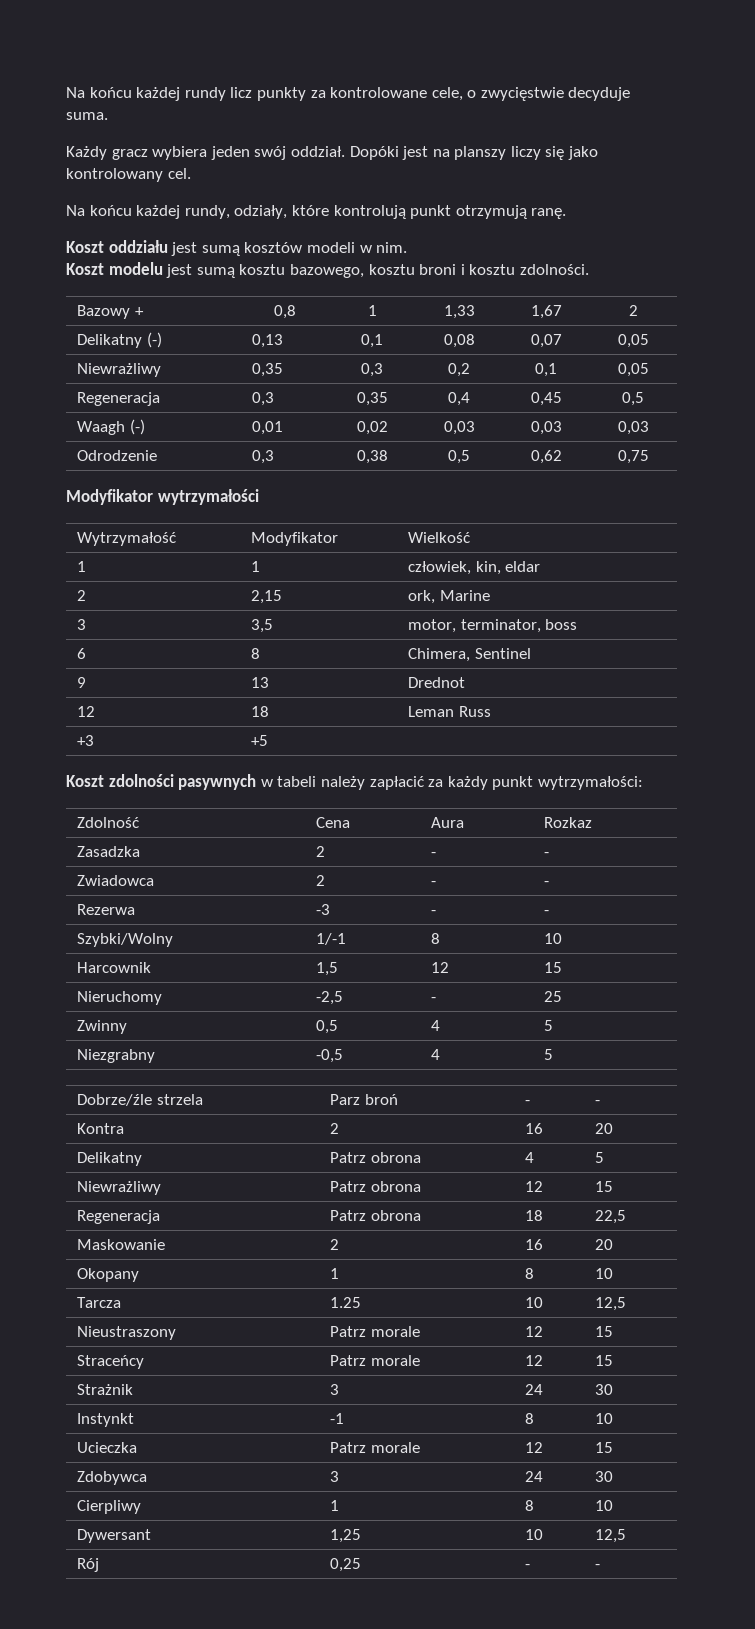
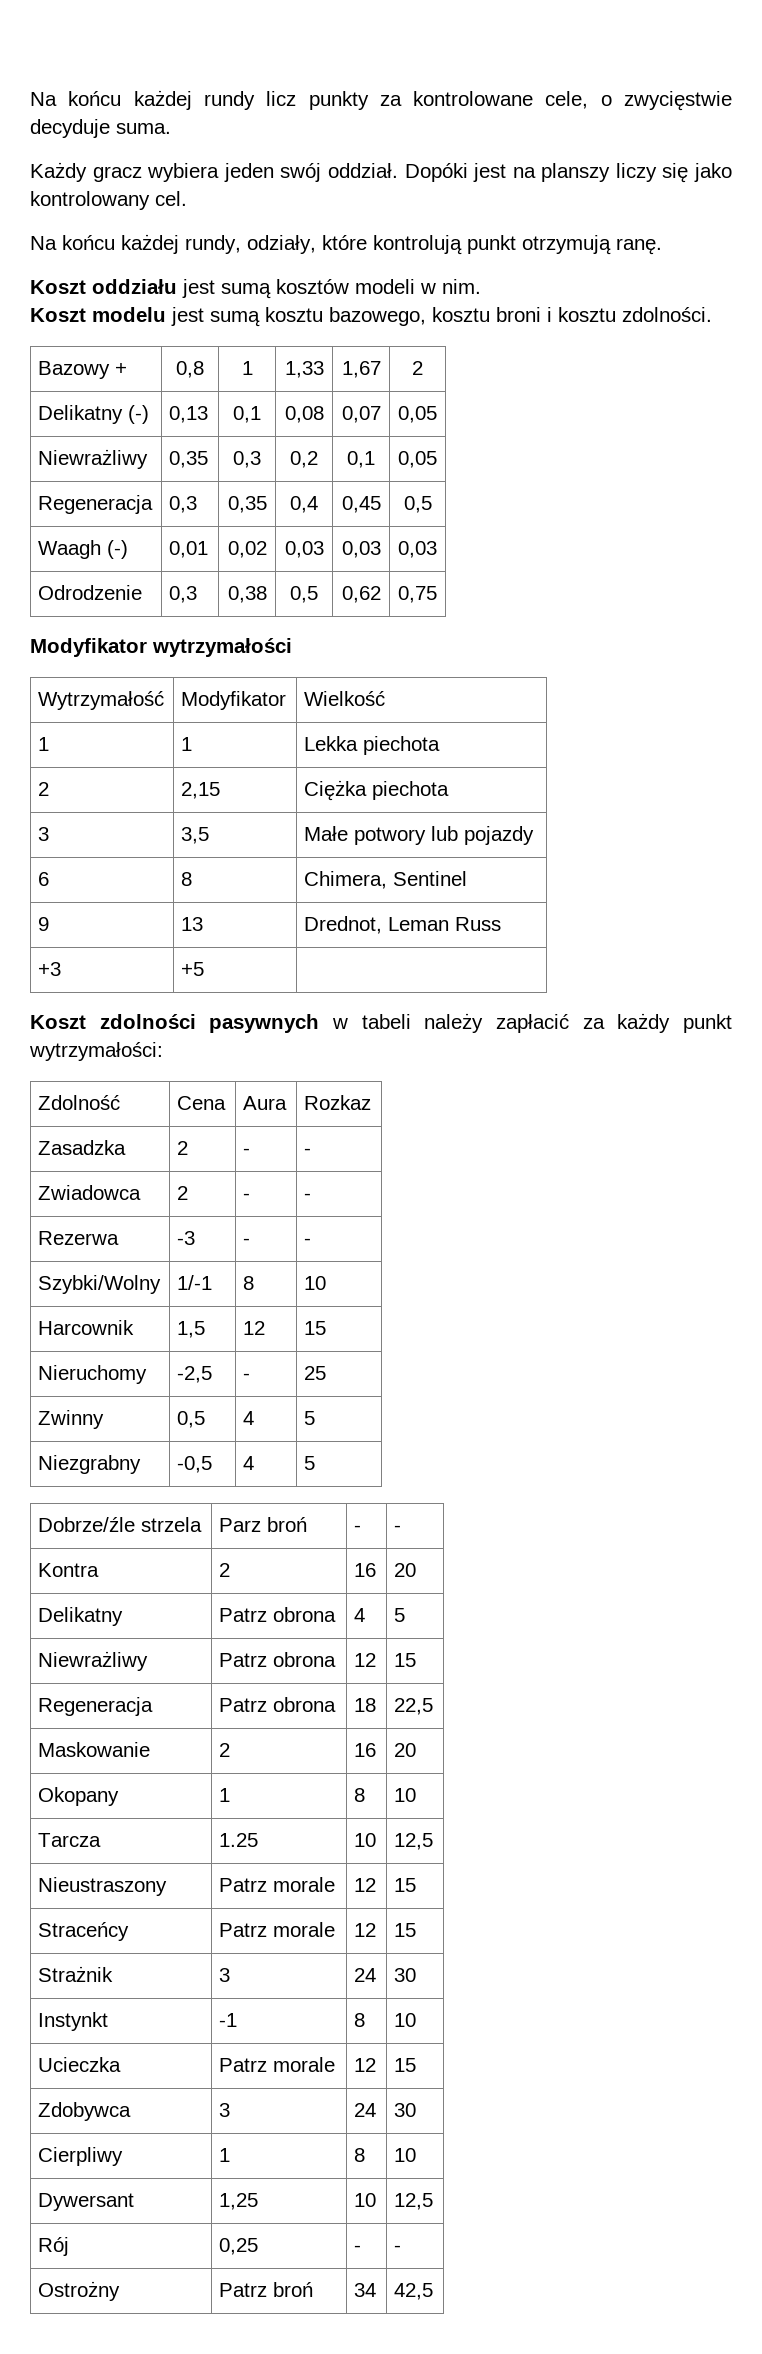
- 1 | 1 | człowiek, kin, eldar
+ 1 | 1 | Lekka piechota
- 2 | 2,15 | ork, Marine
+ 2 | 2,15 | Ciężka piechota
- 3 | 3,5 | motor, terminator, boss
+ 3 | 3,5 | Małe potwory lub pojazdy
- 9 | 13 | Drednot
- 12 | 18 | Leman Russ
+ 9 | 13 | Drednot, Leman Russ
+ Ostrożny | Patrz broń | 34 | 42,5

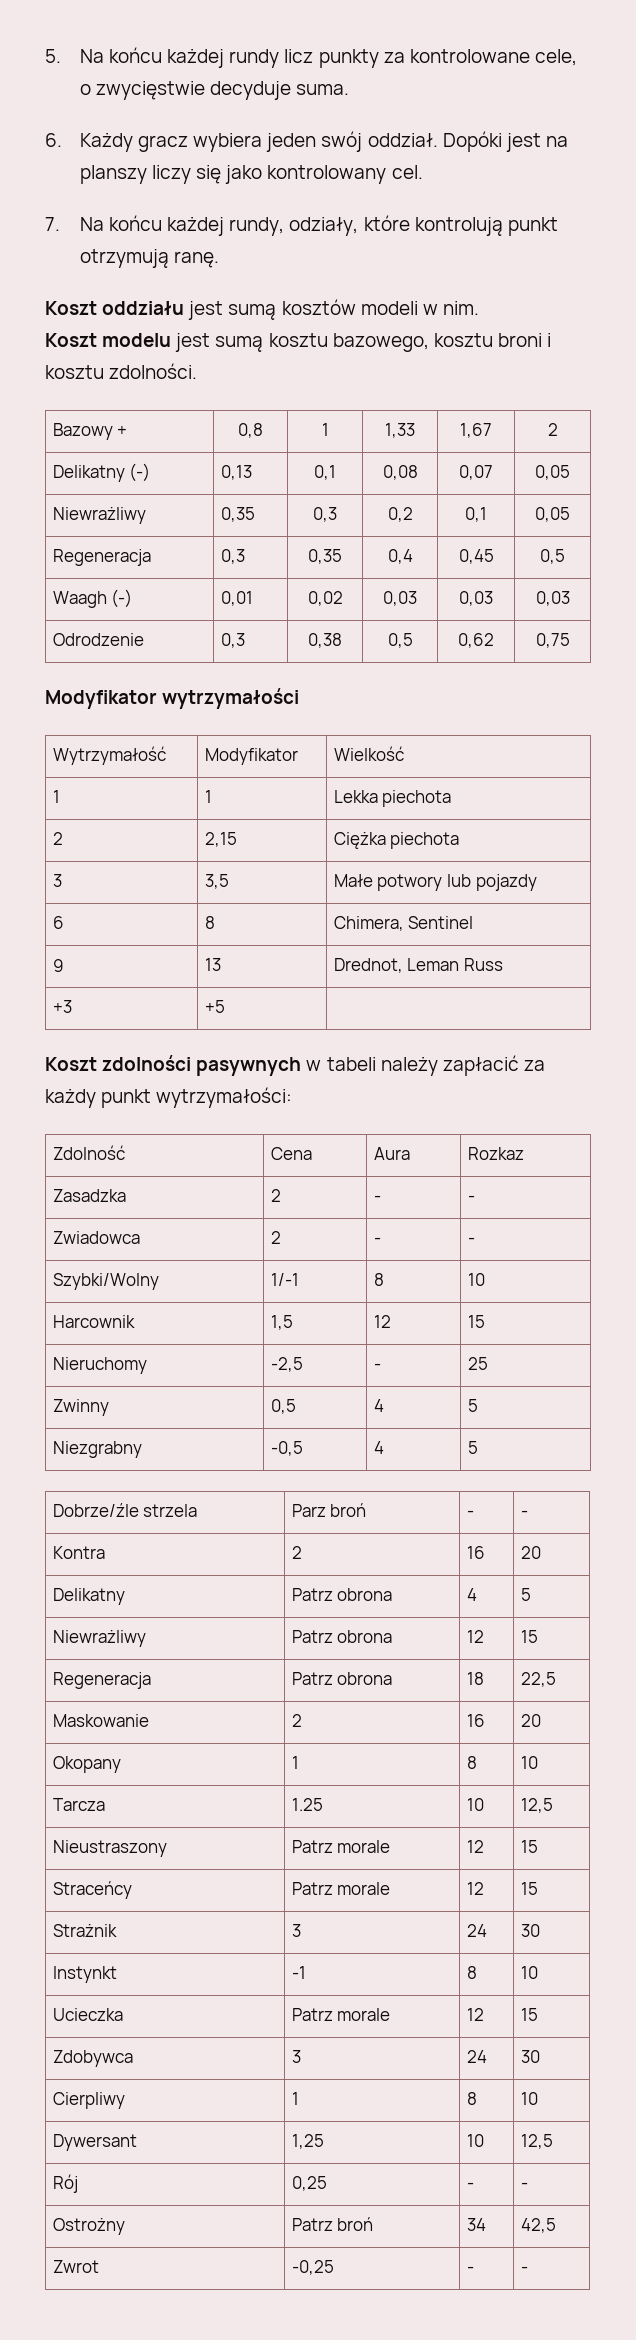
- Na końcu każdej rundy licz punkty za kontrolowane cele, o zwycięstwie decyduje suma.
+ 5. Na końcu każdej rundy licz punkty za kontrolowane cele, o zwycięstwie decyduje suma.
- Każdy gracz wybiera jeden swój oddział.
+ 6. Każdy gracz wybiera jeden swój oddział.
- Na końcu każdej rundy, odziały, które kontrolują punkt otrzymują ranę.
+ 7. Na końcu każdej rundy, odziały, które kontrolują punkt otrzymują ranę.
- Rezerwa | -3 | - | -
+ Zwrot | -0,25 | - | -

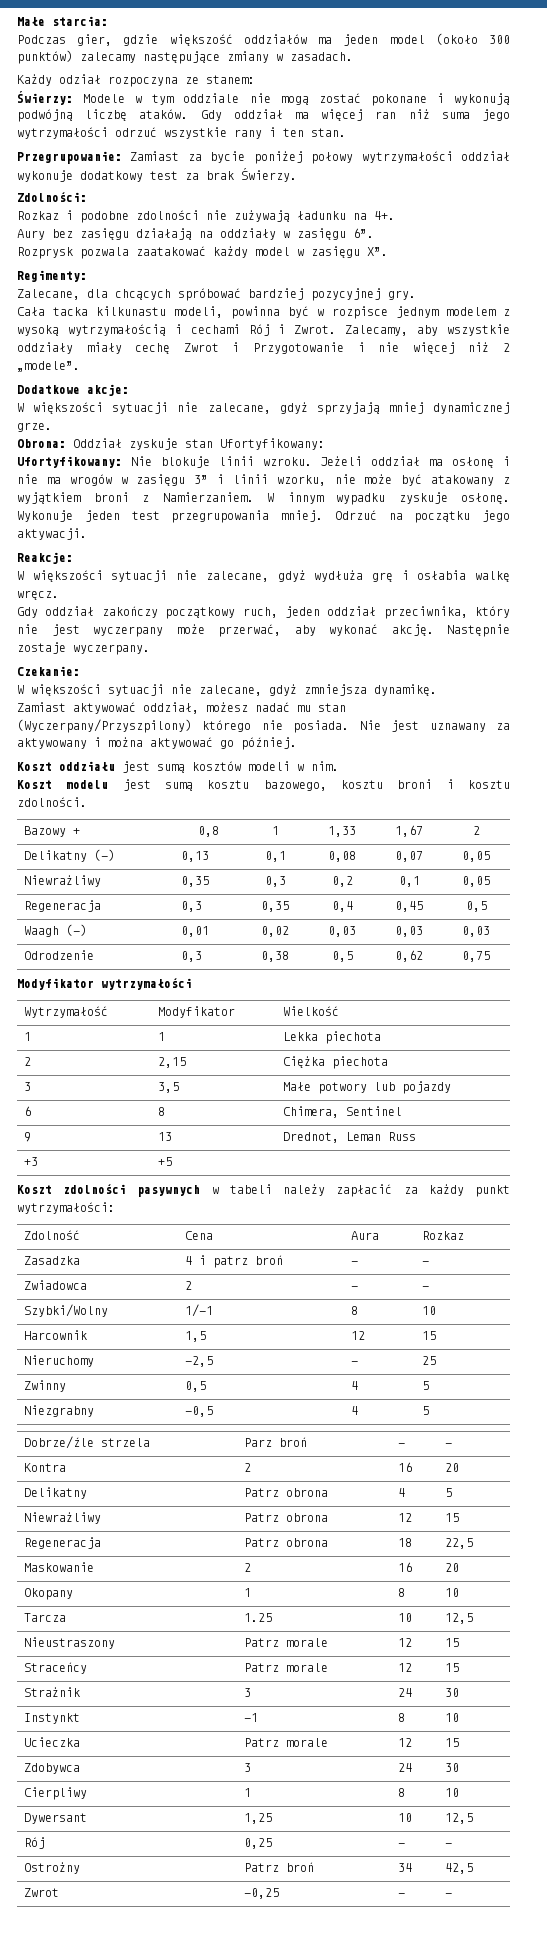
- 5. Na końcu każdej rundy licz punkty za kontrolowane cele, o zwycięstwie decyduje suma.
- 6. Każdy gracz wybiera jeden swój oddział. Dopóki jest na planszy liczy się jako kontrolowany cel.
- 7. Na końcu każdej rundy, odziały, które kontrolują punkt otrzymują ranę.
+ Małe starcia:
+ Podczas gier, gdzie większość oddziałów ma jeden model (około 300 punktów) zalecamy następujące zmiany w zasadach.
+ Każdy odział rozpoczyna ze stanem:
+ Świerzy: Modele w tym oddziale nie mogą zostać pokonane i wykonują podwójną liczbę ataków. Gdy oddział ma więcej ran niż suma jego wytrzymałości odrzuć wszystkie rany i ten stan.
+ Przegrupowanie: Zamiast za bycie poniżej połowy wytrzymałości oddział wykonuje dodatkowy test za brak Świerzy.
+ Zdolności:
+ Rozkaz i podobne zdolności nie zużywają ładunku na 4+.
+ Aury bez zasięgu działają na oddziały w zasięgu 6”.
+ Rozprysk pozwala zaatakować każdy model w zasięgu X”.
+ Regimenty:
+ Zalecane, dla chcących spróbować bardziej pozycyjnej gry.
+ Cała tacka kilkunastu modeli, powinna być w rozpisce jednym modelem z wysoką wytrzymałością i cechami Rój i Zwrot. Zalecamy, aby wszystkie oddziały miały cechę Zwrot i Przygotowanie i nie więcej niż 2 „modele”.
+ Dodatkowe akcje:
+ W większości sytuacji nie zalecane, gdyż sprzyjają mniej dynamicznej grze.
+ Obrona: Oddział zyskuje stan Ufortyfikowany:
+ Ufortyfikowany: Nie blokuje linii wzroku. Jeżeli oddział ma osłonę i nie ma wrogów w zasięgu 3” i linii wzorku, nie może być atakowany z wyjątkiem broni z Namierzaniem. W innym wypadku zyskuje osłonę. Wykonuje jeden test przegrupowania mniej. Odrzuć na początku jego aktywacji.
+ Reakcje:
+ W większości sytuacji nie zalecane, gdyż wydłuża grę i osłabia walkę wręcz.
+ Gdy oddział zakończy początkowy ruch, jeden oddział przeciwnika, który nie jest wyczerpany może przerwać, aby wykonać akcję. Następnie zostaje wyczerpany.
+ Czekanie:
+ W większości sytuacji nie zalecane, gdyż zmniejsza dynamikę.
+ Zamiast aktywować oddział, możesz nadać mu stan (Wyczerpany/Przyszpilony) którego nie posiada. Nie jest uznawany za aktywowany i można aktywować go później.
- Zasadzka | 2 | - | -
+ Zasadzka | 4 i patrz broń | - | -

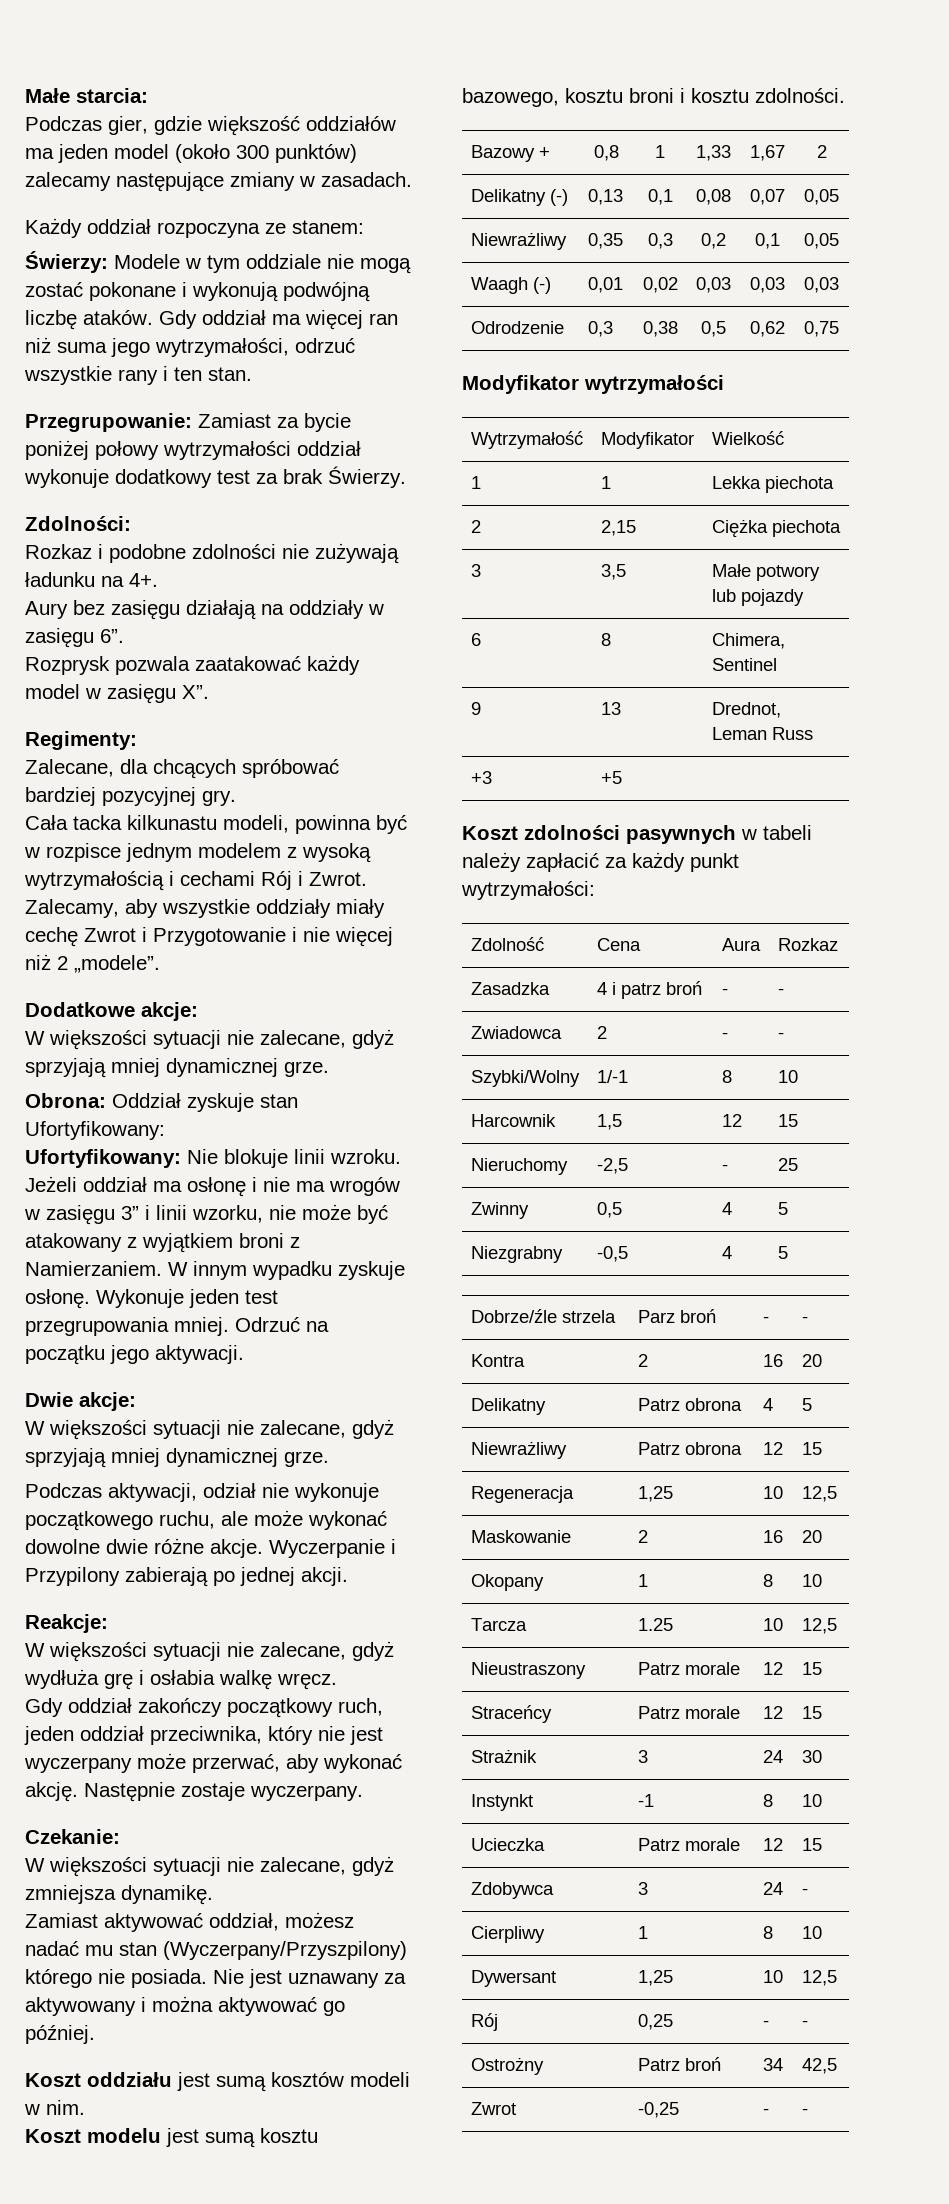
- Każdy odział rozpoczyna ze stanem:
+ Każdy oddział rozpoczyna ze stanem:
- Gdy oddział ma więcej ran niż suma jego wytrzymałości odrzuć wszystkie rany i ten stan.
+ Gdy oddział ma więcej ran niż suma jego wytrzymałości, odrzuć wszystkie rany i ten stan.
+ Dwie akcje:
+ W większości sytuacji nie zalecane, gdyż sprzyjają mniej dynamicznej grze.
+ Podczas aktywacji, odział nie wykonuje początkowego ruchu, ale może wykonać dowolne dwie różne akcje. Wyczerpanie i Przypilony zabierają po jednej akcji.
- Regeneracja | 0,3 | 0,35 | 0,4 | 0,45 | 0,5
- Regeneracja | Patrz obrona | 18 | 22,5
+ Regeneracja | 1,25 | 10 | 12,5
- Zdobywca | 3 | 24 | 30
+ Zdobywca | 3 | 24 | -

